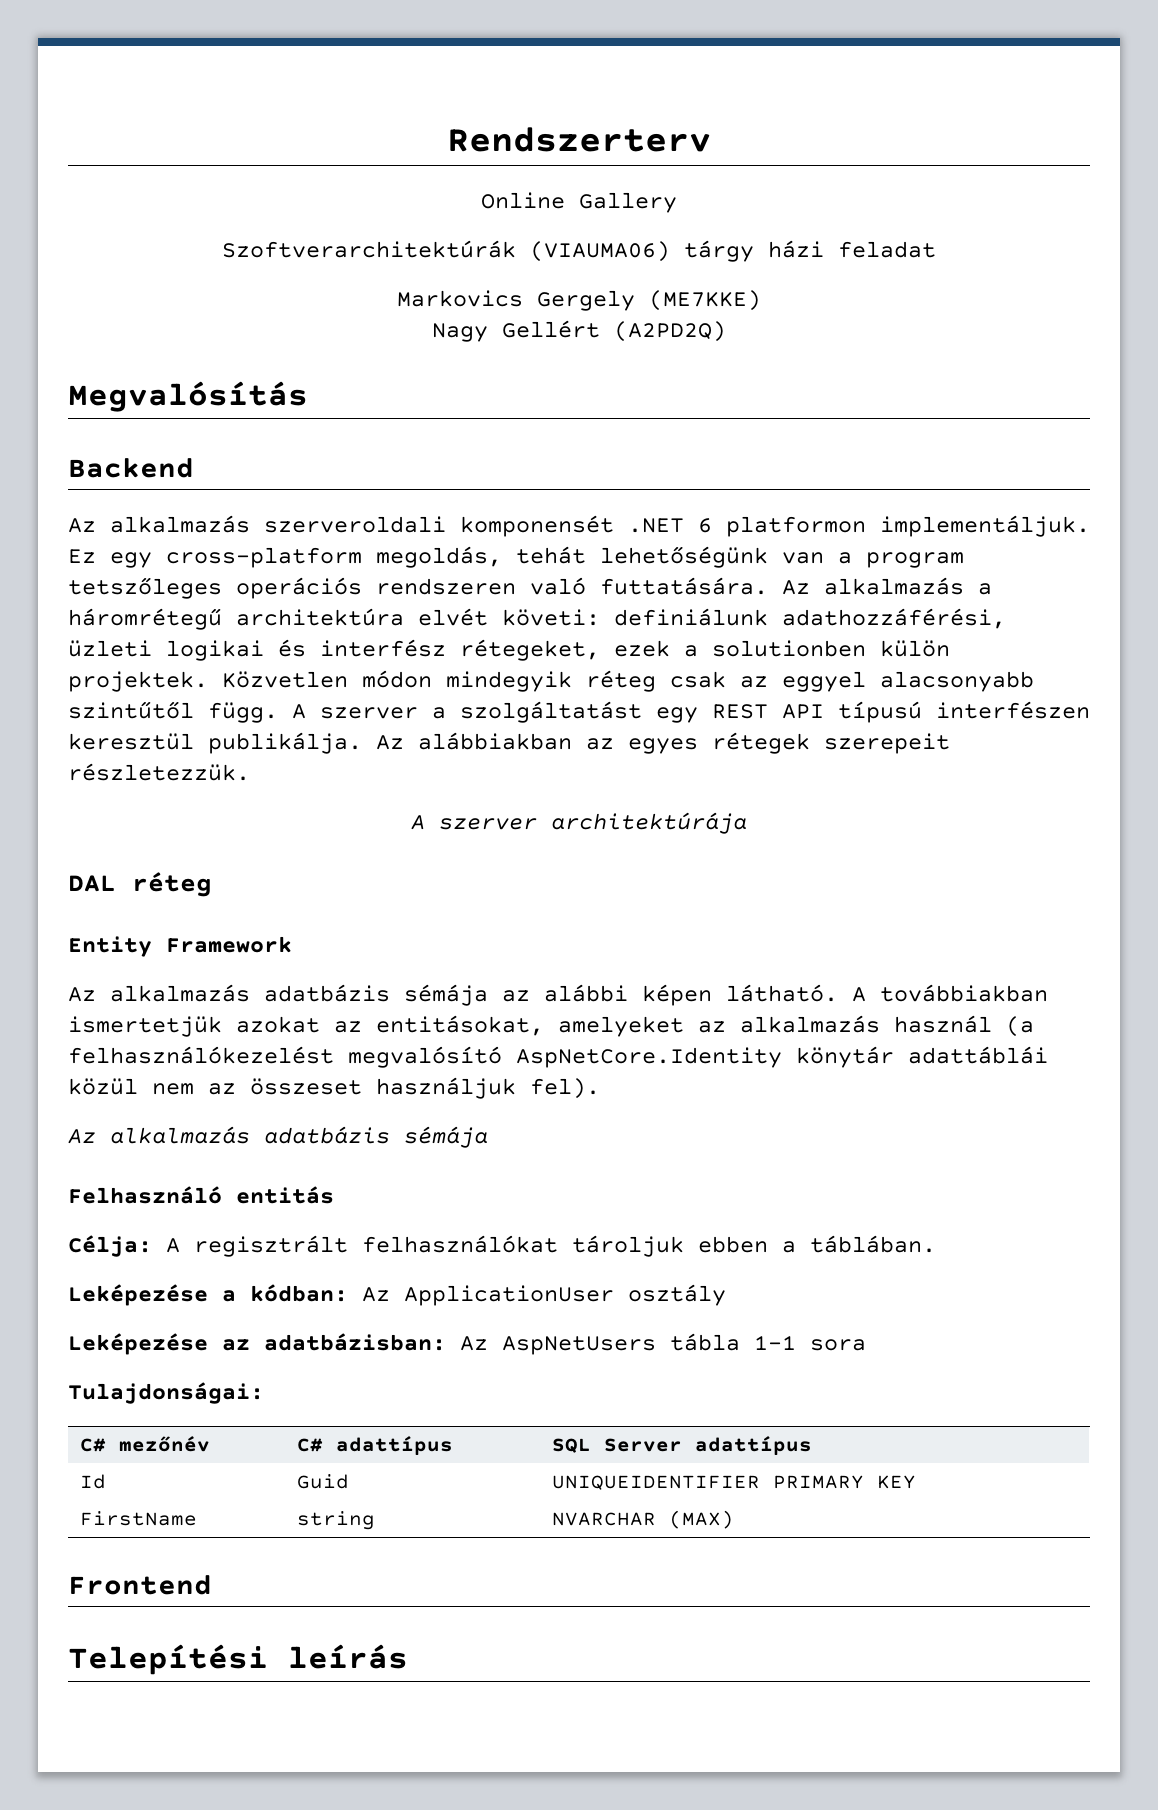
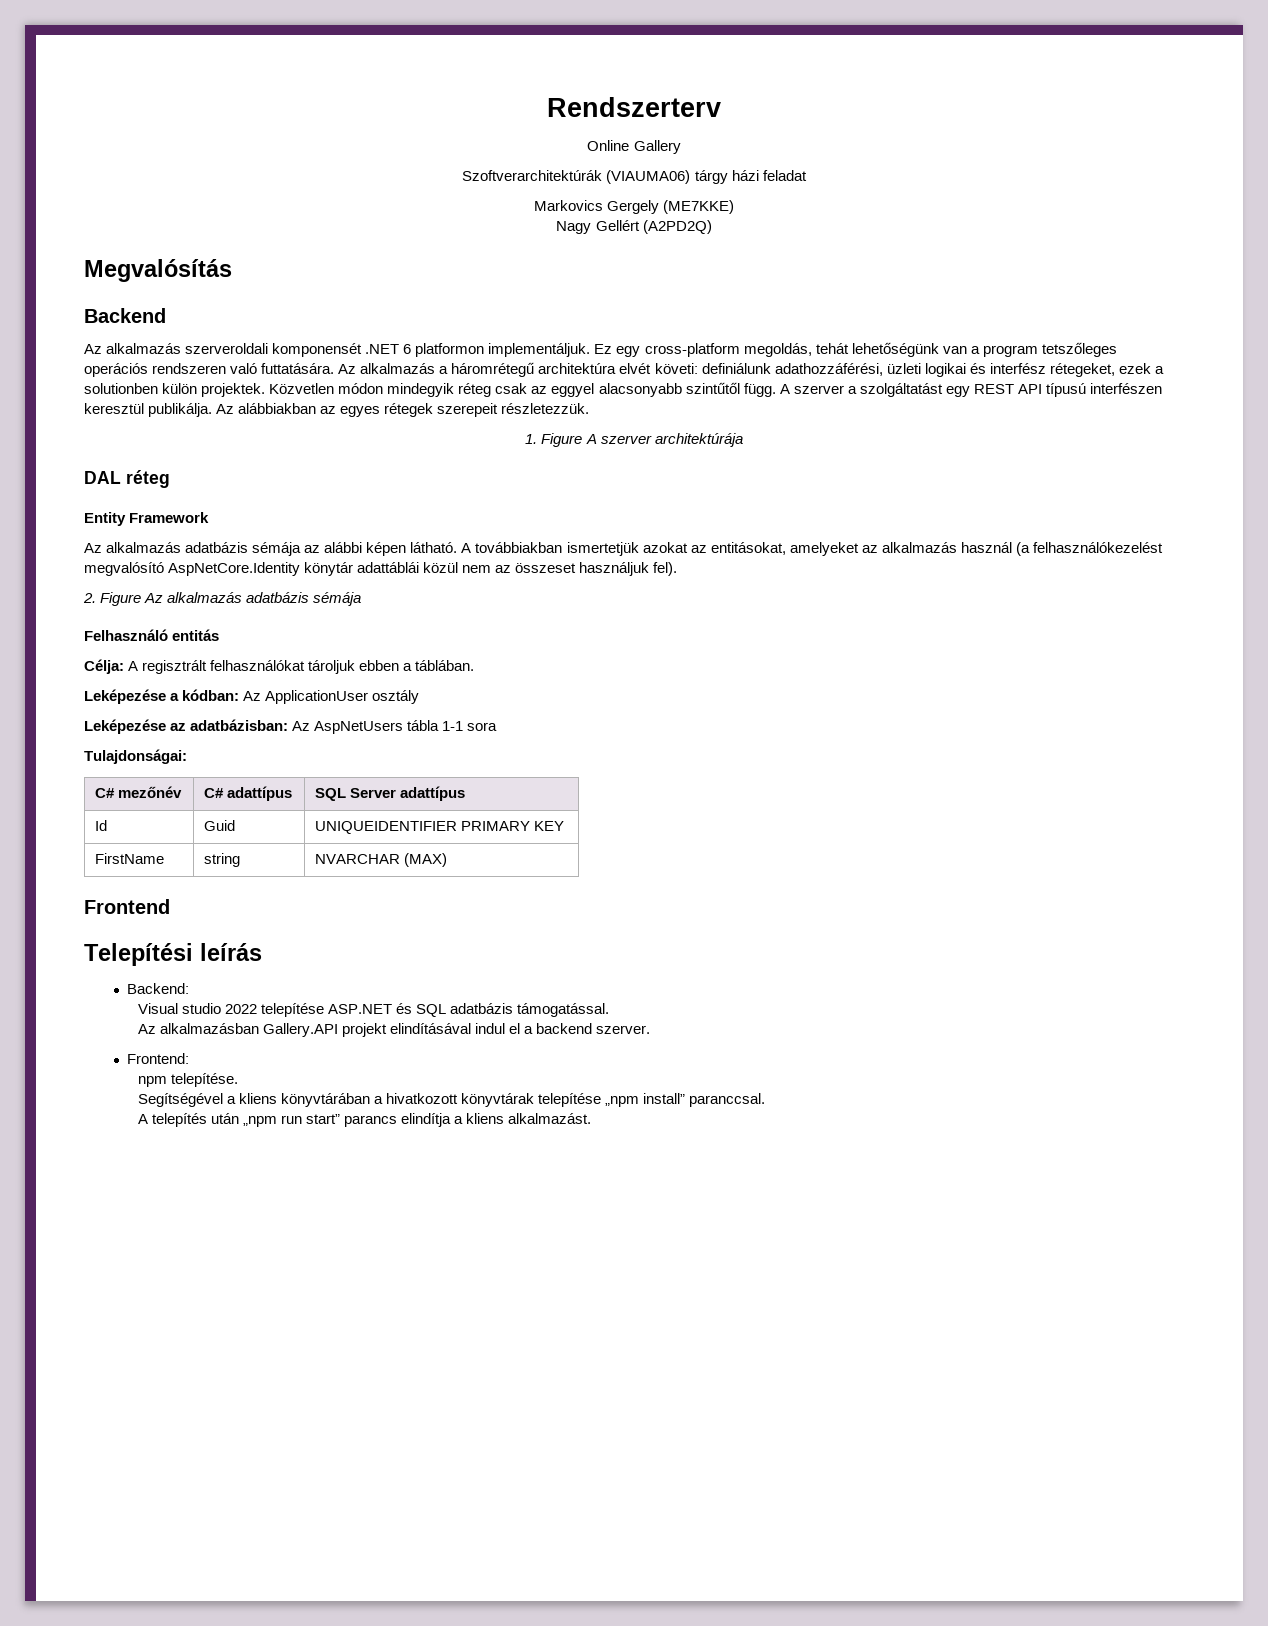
- A szerver architektúrája
+ 1. Figure A szerver architektúrája
  A továbbiakban ismertetjük azokat az entitásokat, amelyeket az alkalmazás használ (a felhasználókezelést megvalósító AspNetCore.Identity könytár adattáblái közül nem az összeset használjuk fel).
- Az alkalmazás adatbázis sémája
+ 2. Figure Az alkalmazás adatbázis sémája
+ Backend:
+ Visual studio 2022 telepítése ASP.NET és SQL adatbázis támogatással.
+ Az alkalmazásban Gallery.API projekt elindításával indul el a backend szerver.
+ Frontend:
+ npm telepítése.
+ Segítségével a kliens könyvtárában a hivatkozott könyvtárak telepítése „npm install” paranccsal.
+ A telepítés után „npm run start” parancs elindítja a kliens alkalmazást.

